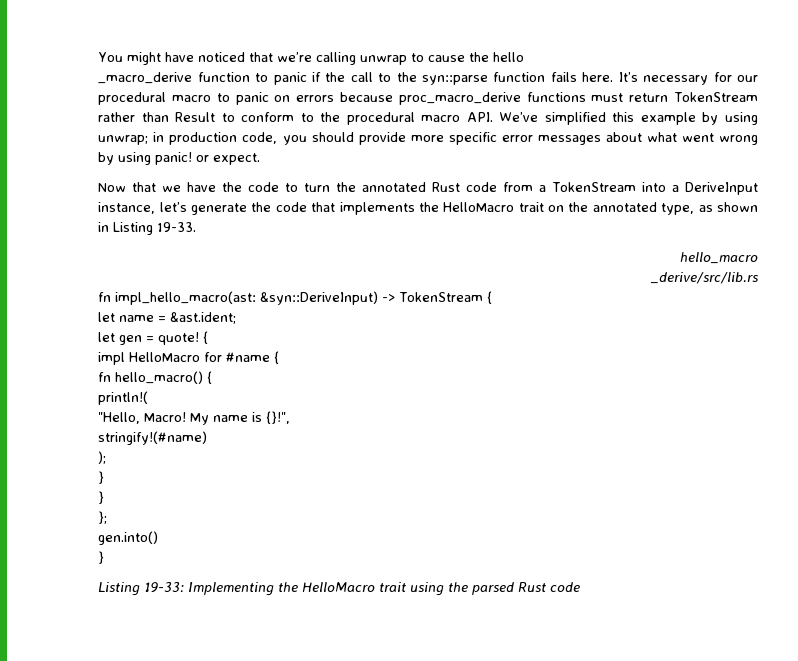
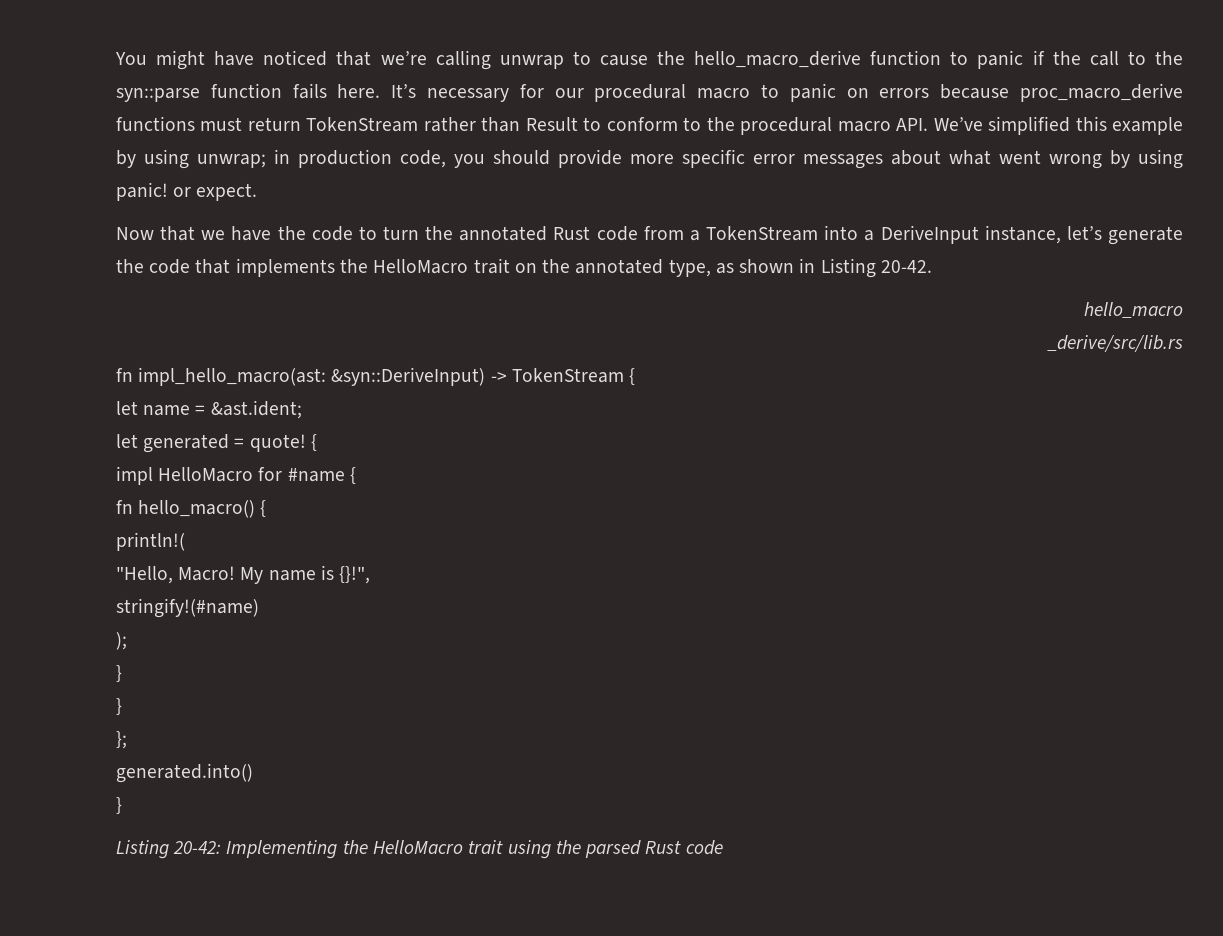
- You might have noticed that we’re calling unwrap to cause the hello
- _macro_derive function to panic if the call to the syn::parse function fails here.
+ You might have noticed that we’re calling unwrap to cause the hello_macro_derive function to panic if the call to the syn::parse function fails here.
- Now that we have the code to turn the annotated Rust code from a TokenStream into a DeriveInput instance, let’s generate the code that implements the HelloMacro trait on the annotated type, as shown in Listing 19-33.
+ Now that we have the code to turn the annotated Rust code from a TokenStream into a DeriveInput instance, let’s generate the code that implements the HelloMacro trait on the annotated type, as shown in Listing 20-42.
- let gen = quote!
+ let generated = quote!
- gen.into()
+ generated.into()
- Listing 19-33: Implementing the HelloMacro trait using the parsed Rust code
+ Listing 20-42: Implementing the HelloMacro trait using the parsed Rust code

